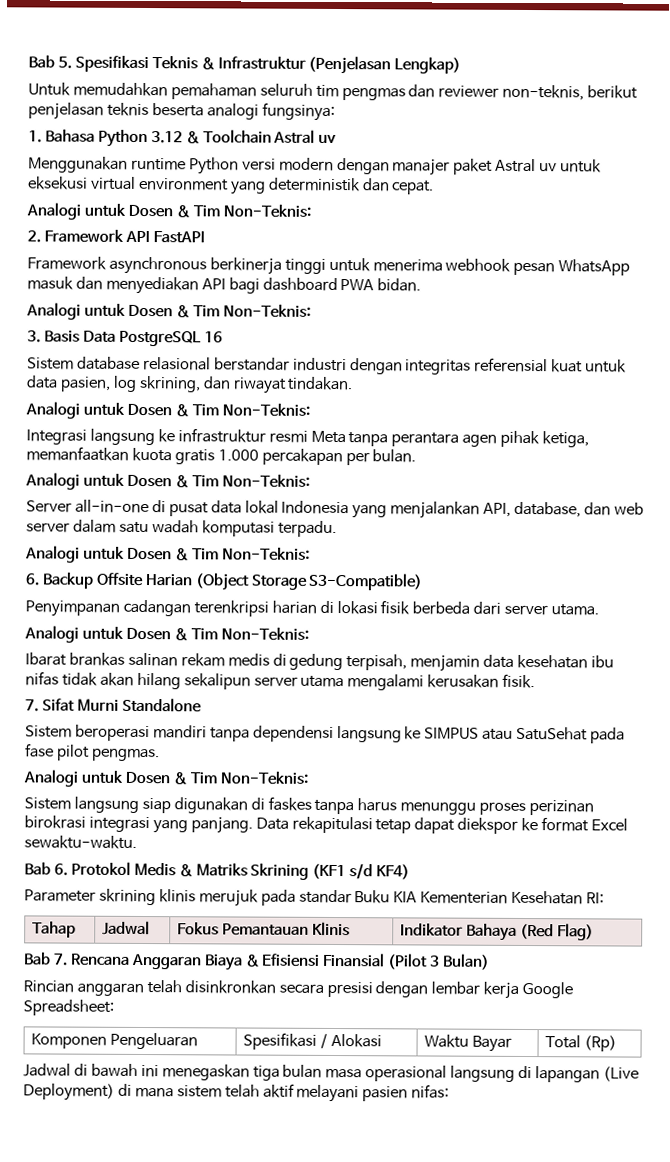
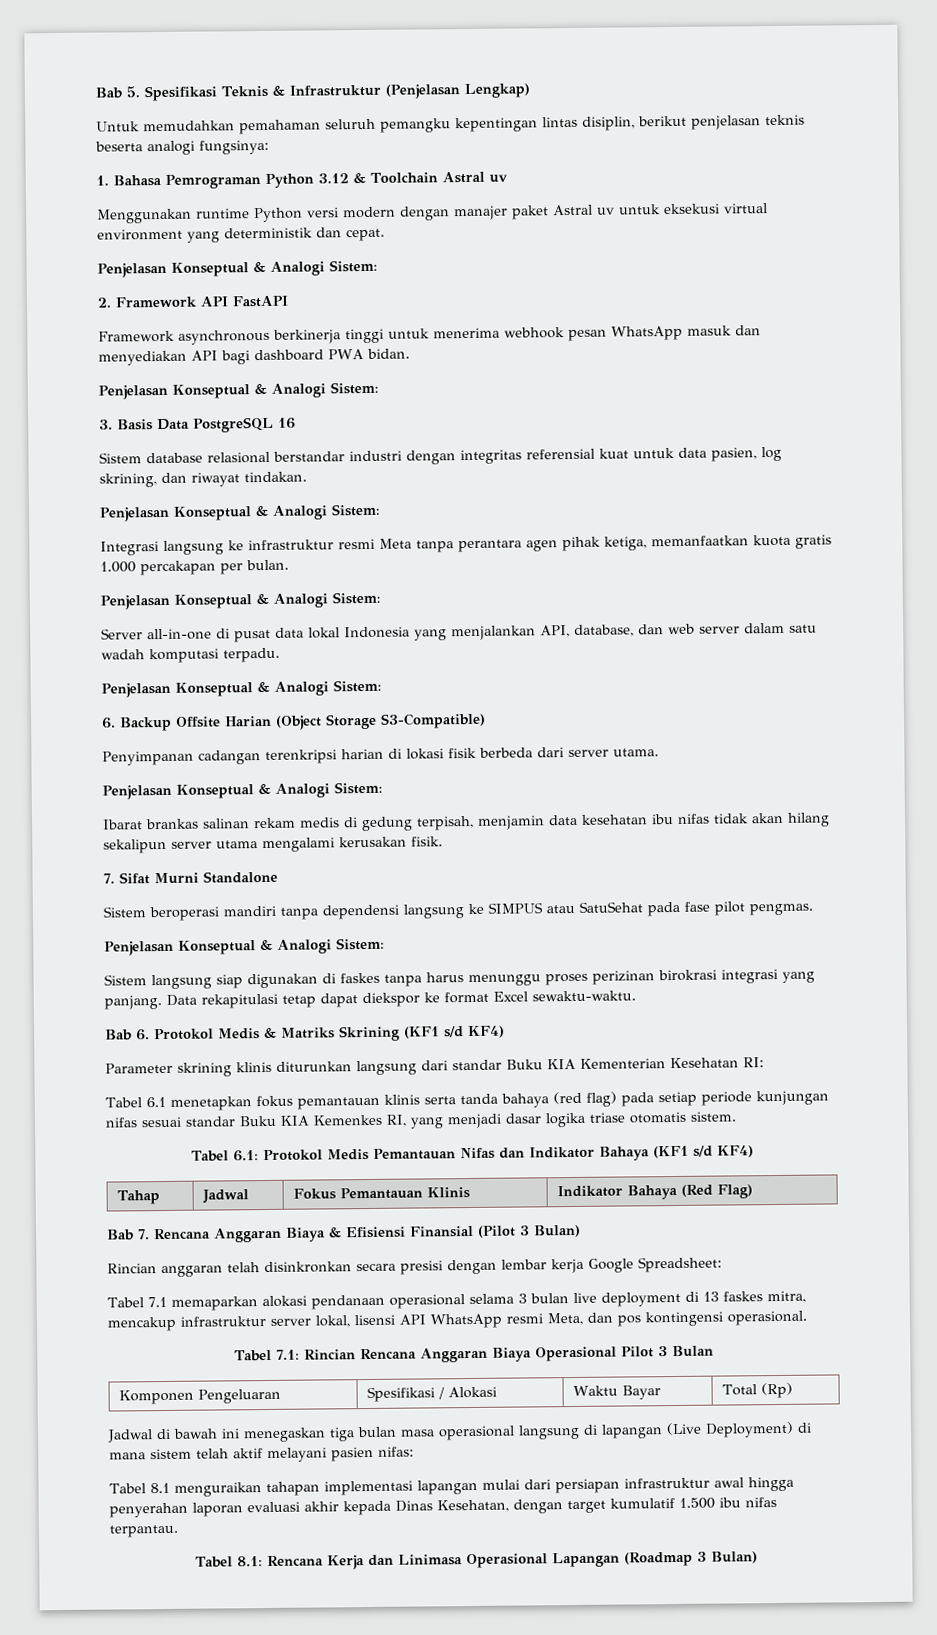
- Untuk memudahkan pemahaman seluruh tim pengmas dan reviewer non-teknis, berikut penjelasan teknis beserta analogi fungsinya:
+ Untuk memudahkan pemahaman seluruh pemangku kepentingan lintas disiplin, berikut penjelasan teknis beserta analogi fungsinya:
- 1. Bahasa Python 3.12 & Toolchain Astral uv
+ 1. Bahasa Pemrograman Python 3.12 & Toolchain Astral uv
  Menggunakan runtime Python versi modern dengan manajer paket Astral uv untuk eksekusi virtual environment yang deterministik dan cepat.
- Analogi untuk Dosen & Tim Non-Teknis:
+ Penjelasan Konseptual & Analogi Sistem:
  Framework asynchronous berkinerja tinggi untuk menerima webhook pesan WhatsApp masuk dan menyediakan API bagi dashboard PWA bidan.
- Analogi untuk Dosen & Tim Non-Teknis:
+ Penjelasan Konseptual & Analogi Sistem:
  Sistem database relasional berstandar industri dengan integritas referensial kuat untuk data pasien, log skrining, dan riwayat tindakan.
- Analogi untuk Dosen & Tim Non-Teknis:
+ Penjelasan Konseptual & Analogi Sistem:
  Integrasi langsung ke infrastruktur resmi Meta tanpa perantara agen pihak ketiga, memanfaatkan kuota gratis 1.000 percakapan per bulan.
- Analogi untuk Dosen & Tim Non-Teknis:
+ Penjelasan Konseptual & Analogi Sistem:
  Server all-in-one di pusat data lokal Indonesia yang menjalankan API, database, dan web server dalam satu wadah komputasi terpadu.
- Analogi untuk Dosen & Tim Non-Teknis:
+ Penjelasan Konseptual & Analogi Sistem:
  Penyimpanan cadangan terenkripsi harian di lokasi fisik berbeda dari server utama.
- Analogi untuk Dosen & Tim Non-Teknis:
+ Penjelasan Konseptual & Analogi Sistem:
  Sistem beroperasi mandiri tanpa dependensi langsung ke SIMPUS atau SatuSehat pada fase pilot pengmas.
- Analogi untuk Dosen & Tim Non-Teknis:
+ Penjelasan Konseptual & Analogi Sistem:
- Parameter skrining klinis merujuk pada standar Buku KIA Kementerian Kesehatan RI:
+ Parameter skrining klinis diturunkan langsung dari standar Buku KIA Kementerian Kesehatan RI:
+ Tabel 6.1 menetapkan fokus pemantauan klinis serta tanda bahaya (red flag) pada setiap periode kunjungan nifas sesuai standar Buku KIA Kemenkes RI, yang menjadi dasar logika triase otomatis sistem.
+ Tabel 6.1: Protokol Medis Pemantauan Nifas dan Indikator Bahaya (KF1 s/d KF4)
+ Tabel 7.1 memaparkan alokasi pendanaan operasional selama 3 bulan live deployment di 13 faskes mitra, mencakup infrastruktur server lokal, lisensi API WhatsApp resmi Meta, dan pos kontingensi operasional.
+ Tabel 7.1: Rincian Rencana Anggaran Biaya Operasional Pilot 3 Bulan
+ Tabel 8.1 menguraikan tahapan implementasi lapangan mulai dari persiapan infrastruktur awal hingga penyerahan laporan evaluasi akhir kepada Dinas Kesehatan, dengan target kumulatif 1.500 ibu nifas terpantau.
+ Tabel 8.1: Rencana Kerja dan Linimasa Operasional Lapangan (Roadmap 3 Bulan)

